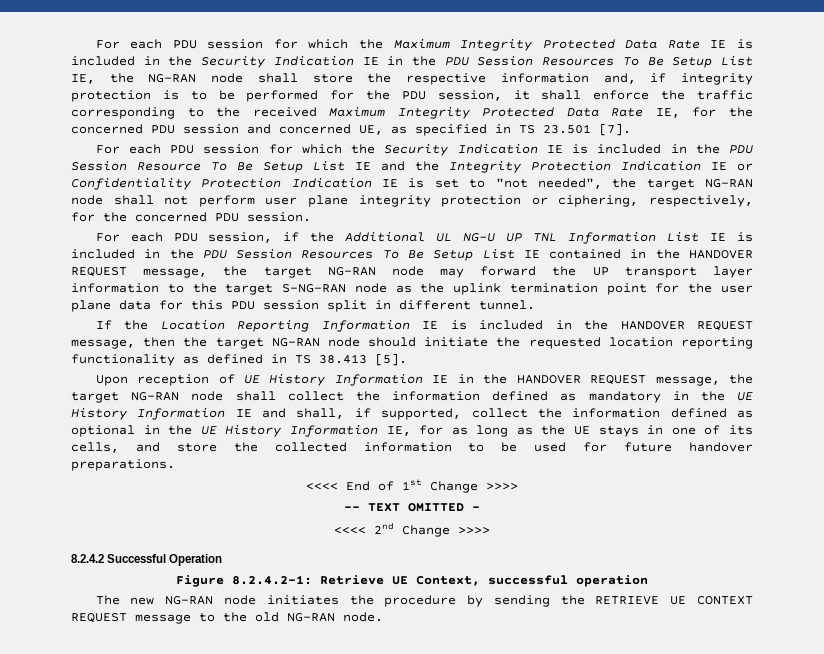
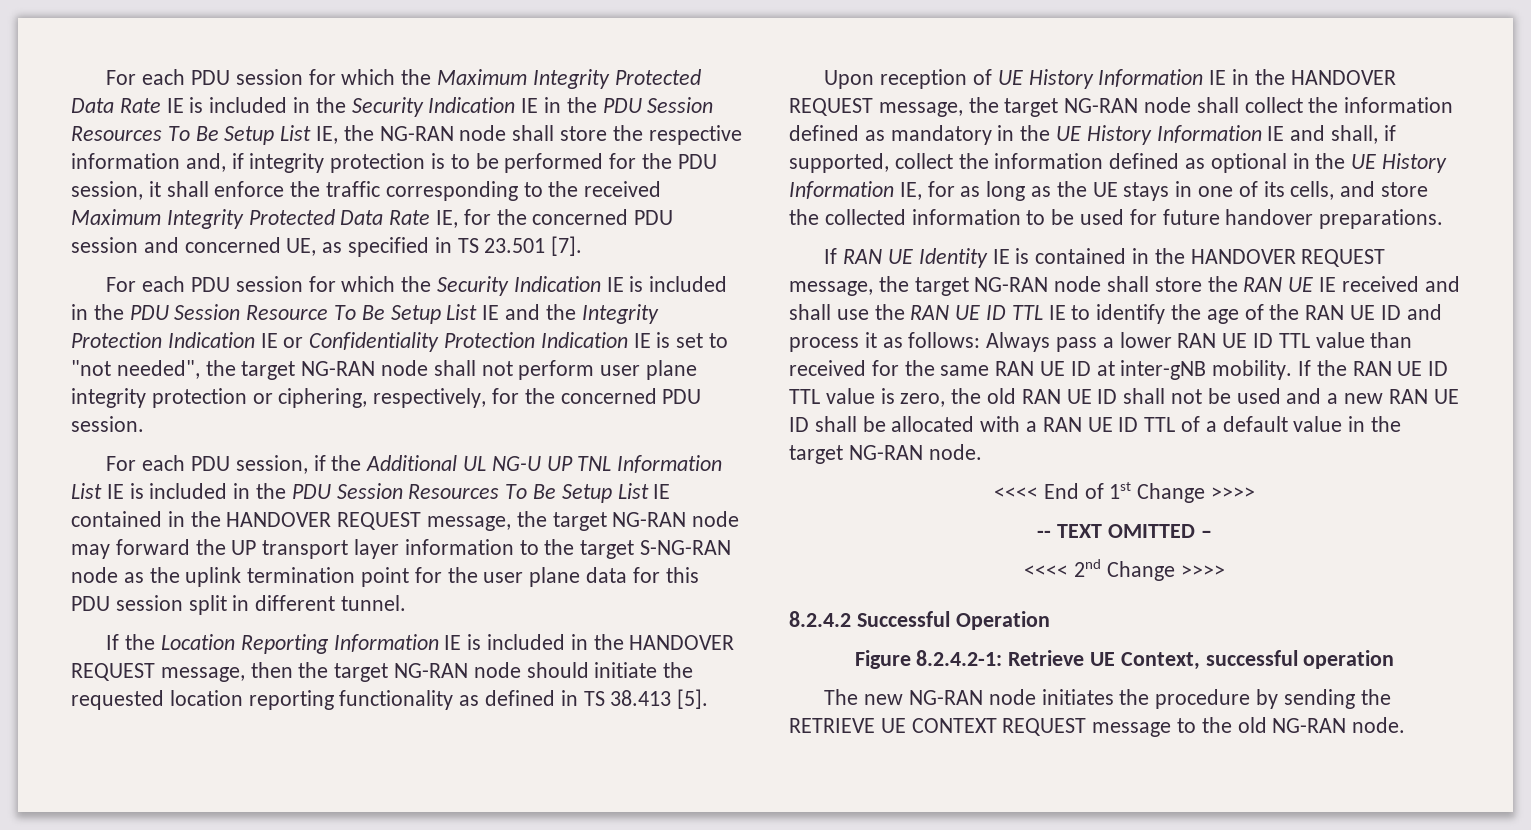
+ If RAN UE Identity IE is contained in the HANDOVER REQUEST message, the target NG-RAN node shall store the RAN UE IE received and shall use the RAN UE ID TTL IE to identify the age of the RAN UE ID and process it as follows: Always pass a lower RAN UE ID TTL value than received for the same RAN UE ID at inter-gNB mobility. If the RAN UE ID TTL value is zero, the old RAN UE ID shall not be used and a new RAN UE ID shall be allocated with a RAN UE ID TTL of a default value in the target NG-RAN node.

